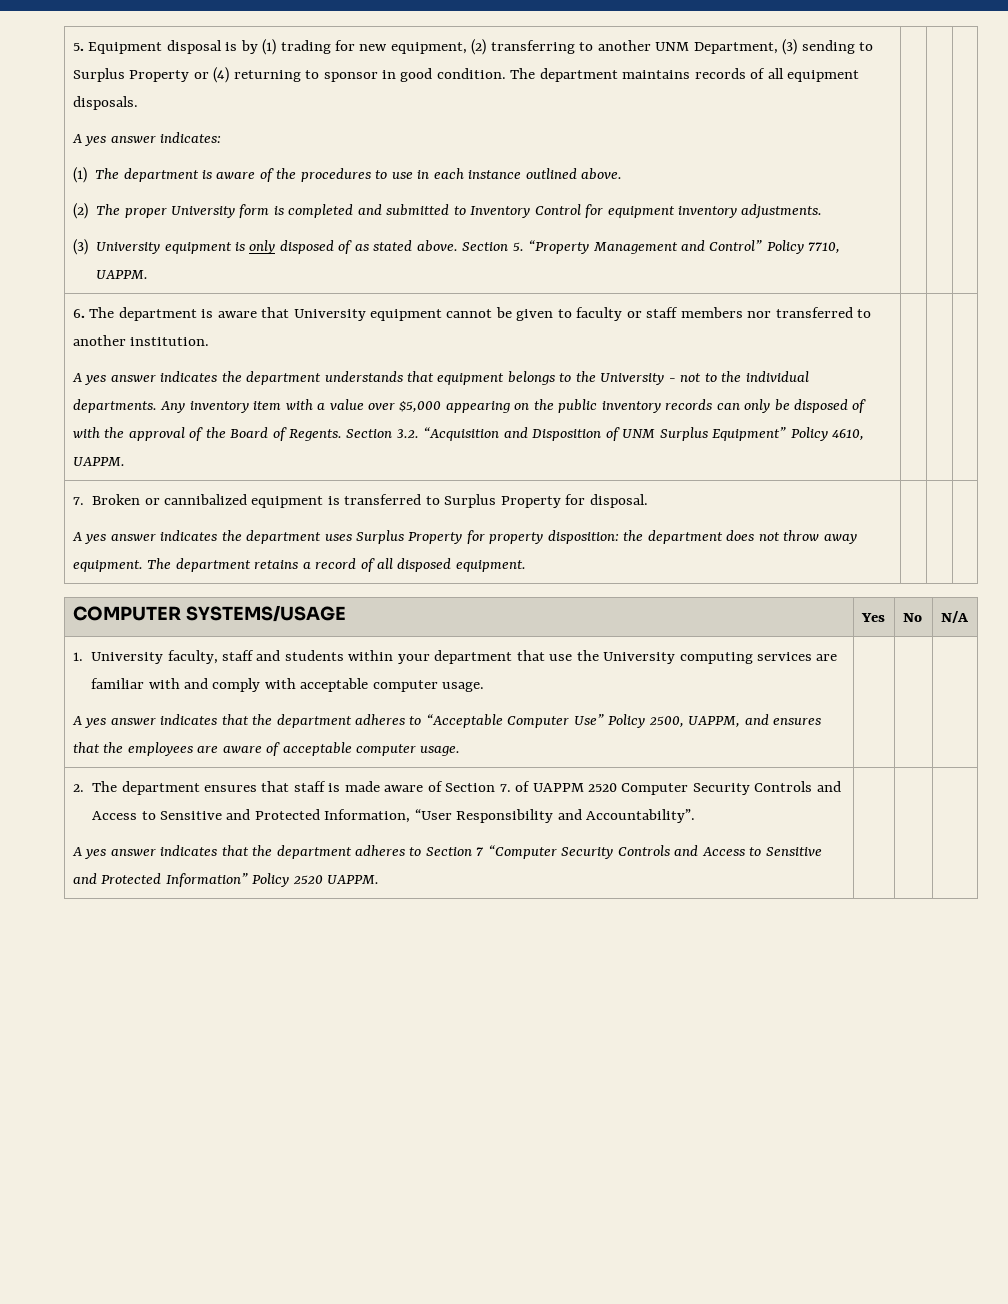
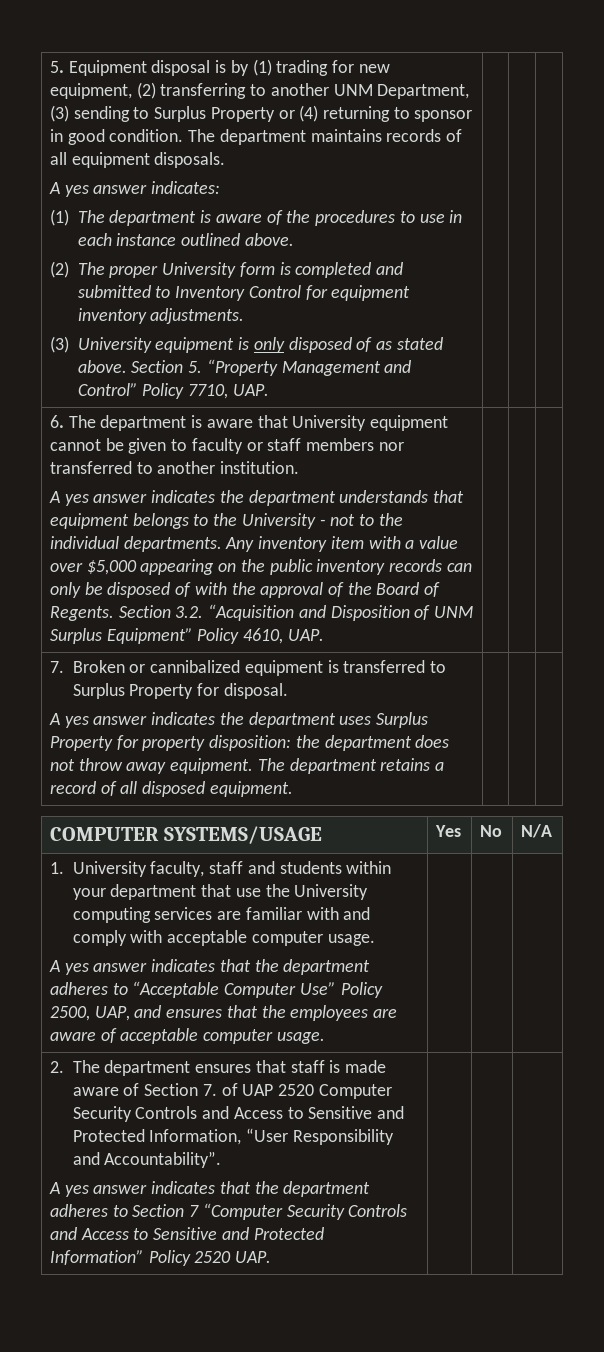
- Section 5. “Property Management and Control” Policy 7710, UAPPM.
+ Section 5. “Property Management and Control” Policy 7710, UAP.
- Section 3.2. “Acquisition and Disposition of UNM Surplus Equipment” Policy 4610, UAPPM.
+ Section 3.2. “Acquisition and Disposition of UNM Surplus Equipment” Policy 4610, UAP.
- A yes answer indicates that the department adheres to “Acceptable Computer Use” Policy 2500, UAPPM, and ensures that the employees are aware of acceptable computer usage.
+ A yes answer indicates that the department adheres to “Acceptable Computer Use” Policy 2500, UAP, and ensures that the employees are aware of acceptable computer usage.
- 2. The department ensures that staff is made aware of Section 7. of UAPPM 2520 Computer Security Controls and Access to Sensitive and Protected Information, “User Responsibility and Accountability”.
+ 2. The department ensures that staff is made aware of Section 7. of UAP 2520 Computer Security Controls and Access to Sensitive and Protected Information, “User Responsibility and Accountability”.
- A yes answer indicates that the department adheres to Section 7 “Computer Security Controls and Access to Sensitive and Protected Information” Policy 2520 UAPPM.
+ A yes answer indicates that the department adheres to Section 7 “Computer Security Controls and Access to Sensitive and Protected Information” Policy 2520 UAP.

